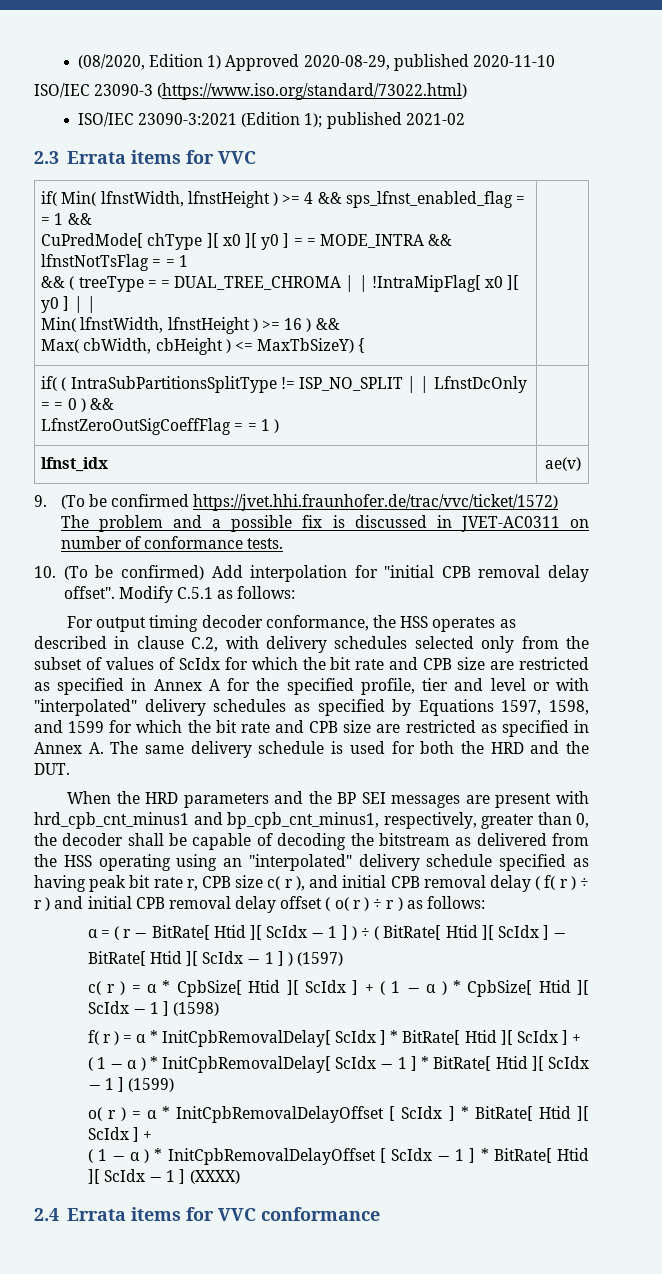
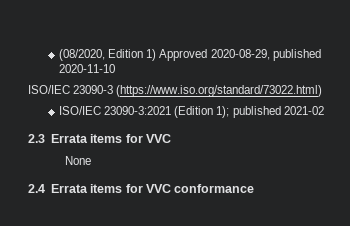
- if( Min( lfnstWidth, lfnstHeight ) >= 4 && sps_lfnst_enabled_flag = = 1 &&
- CuPredMode[ chType ][ x0 ][ y0 ] = = MODE_INTRA && lfnstNotTsFlag = = 1
- && ( treeType = = DUAL_TREE_CHROMA | | !IntraMipFlag[ x0 ][ y0 ] | |
- Min( lfnstWidth, lfnstHeight ) >= 16 ) &&
- Max( cbWidth, cbHeight ) <= MaxTbSizeY) { |
- if( ( IntraSubPartitionsSplitType != ISP_NO_SPLIT | | LfnstDcOnly = = 0 ) &&
- LfnstZeroOutSigCoeffFlag = = 1 ) |
- lfnst_idx | ae(v)
- 9. (To be confirmed https://jvet.hhi.fraunhofer.de/trac/vvc/ticket/1572) The problem and a possible fix is discussed in JVET-AC0311 on number of conformance tests.
- 10. (To be confirmed) Add interpolation for "initial CPB removal delay offset". Modify C.5.1 as follows:
- For output timing decoder conformance, the HSS operates as described in clause C.2, with delivery schedules selected only from the subset of values of ScIdx for which the bit rate and CPB size are restricted as specified in Annex A for the specified profile, tier and level or with "interpolated" delivery schedules as specified by Equations 1597, 1598, and 1599 for which the bit rate and CPB size are restricted as specified in Annex A. The same delivery schedule is used for both the HRD and the DUT.
- When the HRD parameters and the BP SEI messages are present with hrd_cpb_cnt_minus1 and bp_cpb_cnt_minus1, respectively, greater than 0, the decoder shall be capable of decoding the bitstream as delivered from the HSS operating using an "interpolated" delivery schedule specified as having peak bit rate r, CPB size c( r ), and initial CPB removal delay ( f( r ) ÷ r ) and initial CPB removal delay offset ( o( r ) ÷ r ) as follows:
- α = ( r − BitRate[ Htid ][ ScIdx − 1 ] ) ÷ ( BitRate[ Htid ][ ScIdx ] −
- BitRate[ Htid ][ ScIdx − 1 ] ) (1597)
- c( r ) = α * CpbSize[ Htid ][ ScIdx ] + ( 1 − α ) * CpbSize[ Htid ][ ScIdx − 1 ] (1598)
- f( r ) = α * InitCpbRemovalDelay[ ScIdx ] * BitRate[ Htid ][ ScIdx ] +
- ( 1 − α ) * InitCpbRemovalDelay[ ScIdx − 1 ] * BitRate[ Htid ][ ScIdx − 1 ] (1599)
- o( r ) = α * InitCpbRemovalDelayOffset [ ScIdx ] * BitRate[ Htid ][ ScIdx ] +
- ( 1 − α ) * InitCpbRemovalDelayOffset [ ScIdx − 1 ] * BitRate[ Htid ][ ScIdx − 1 ] (XXXX)
+ None

